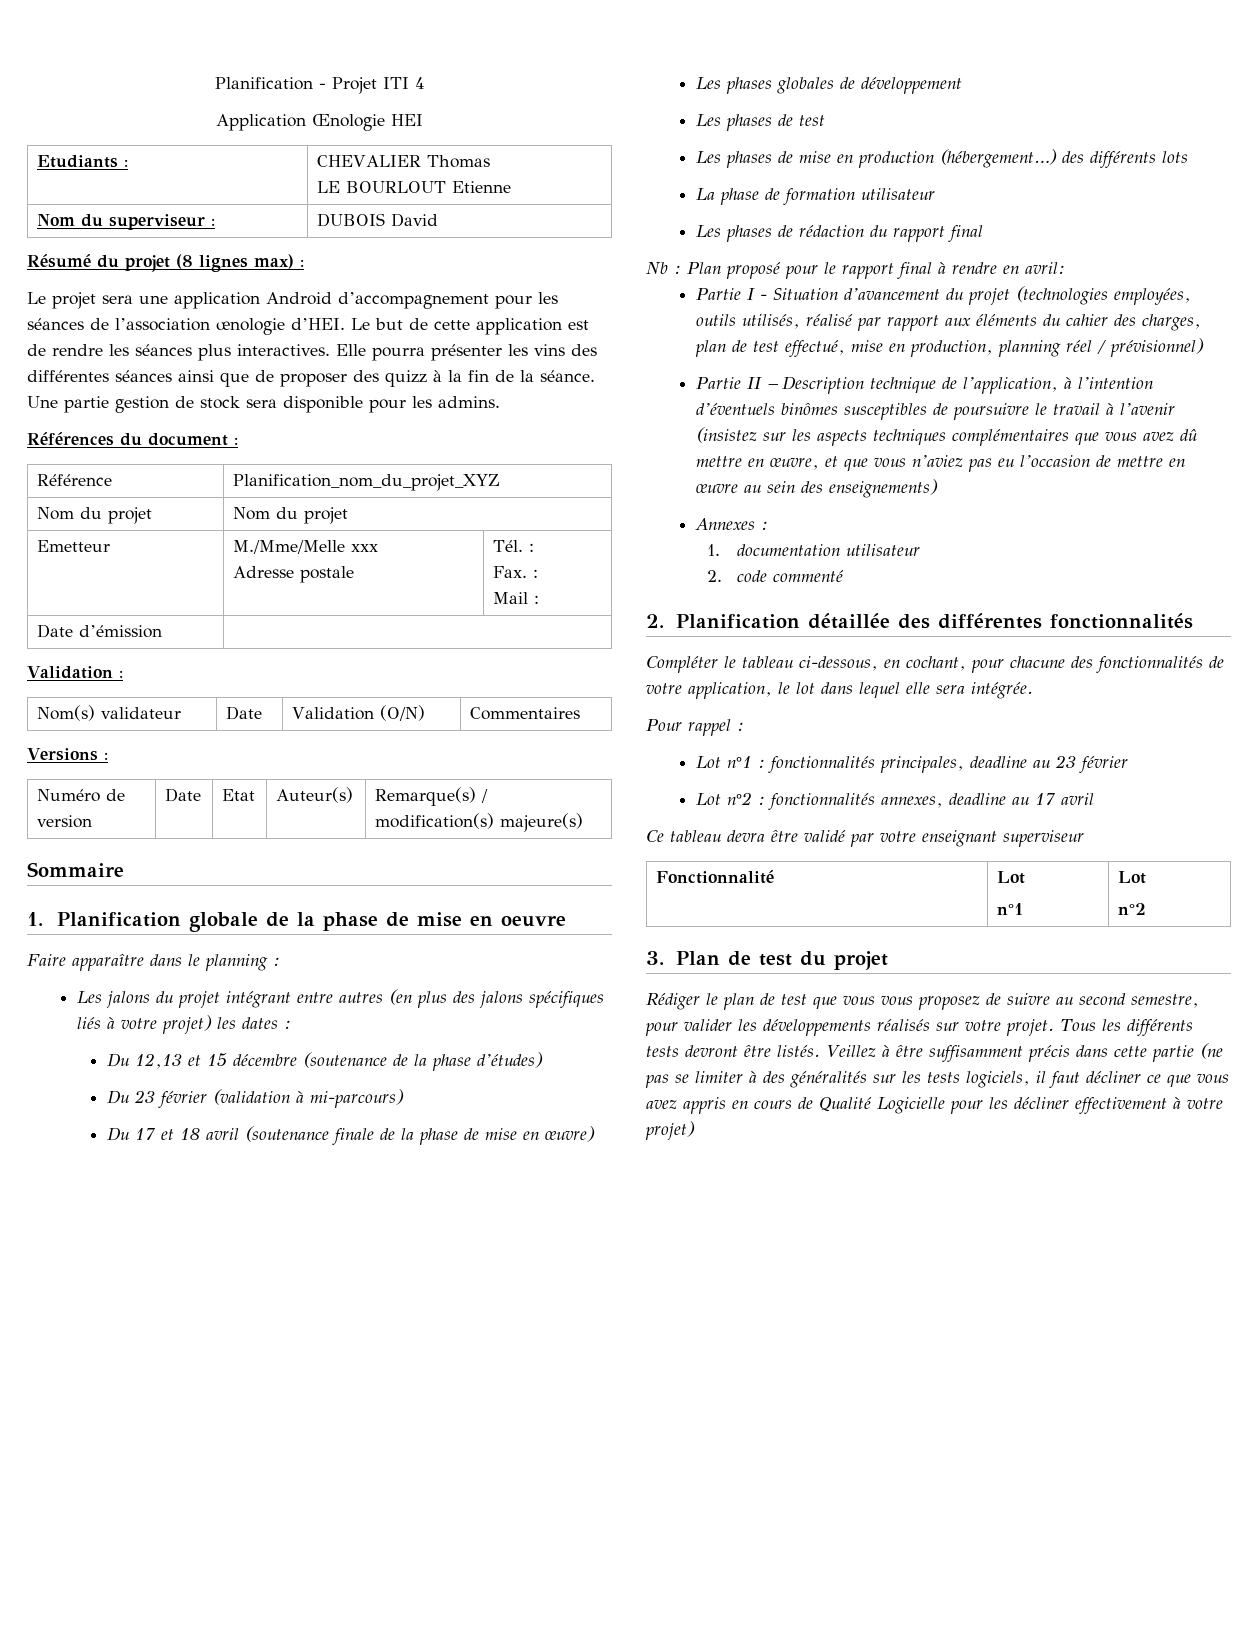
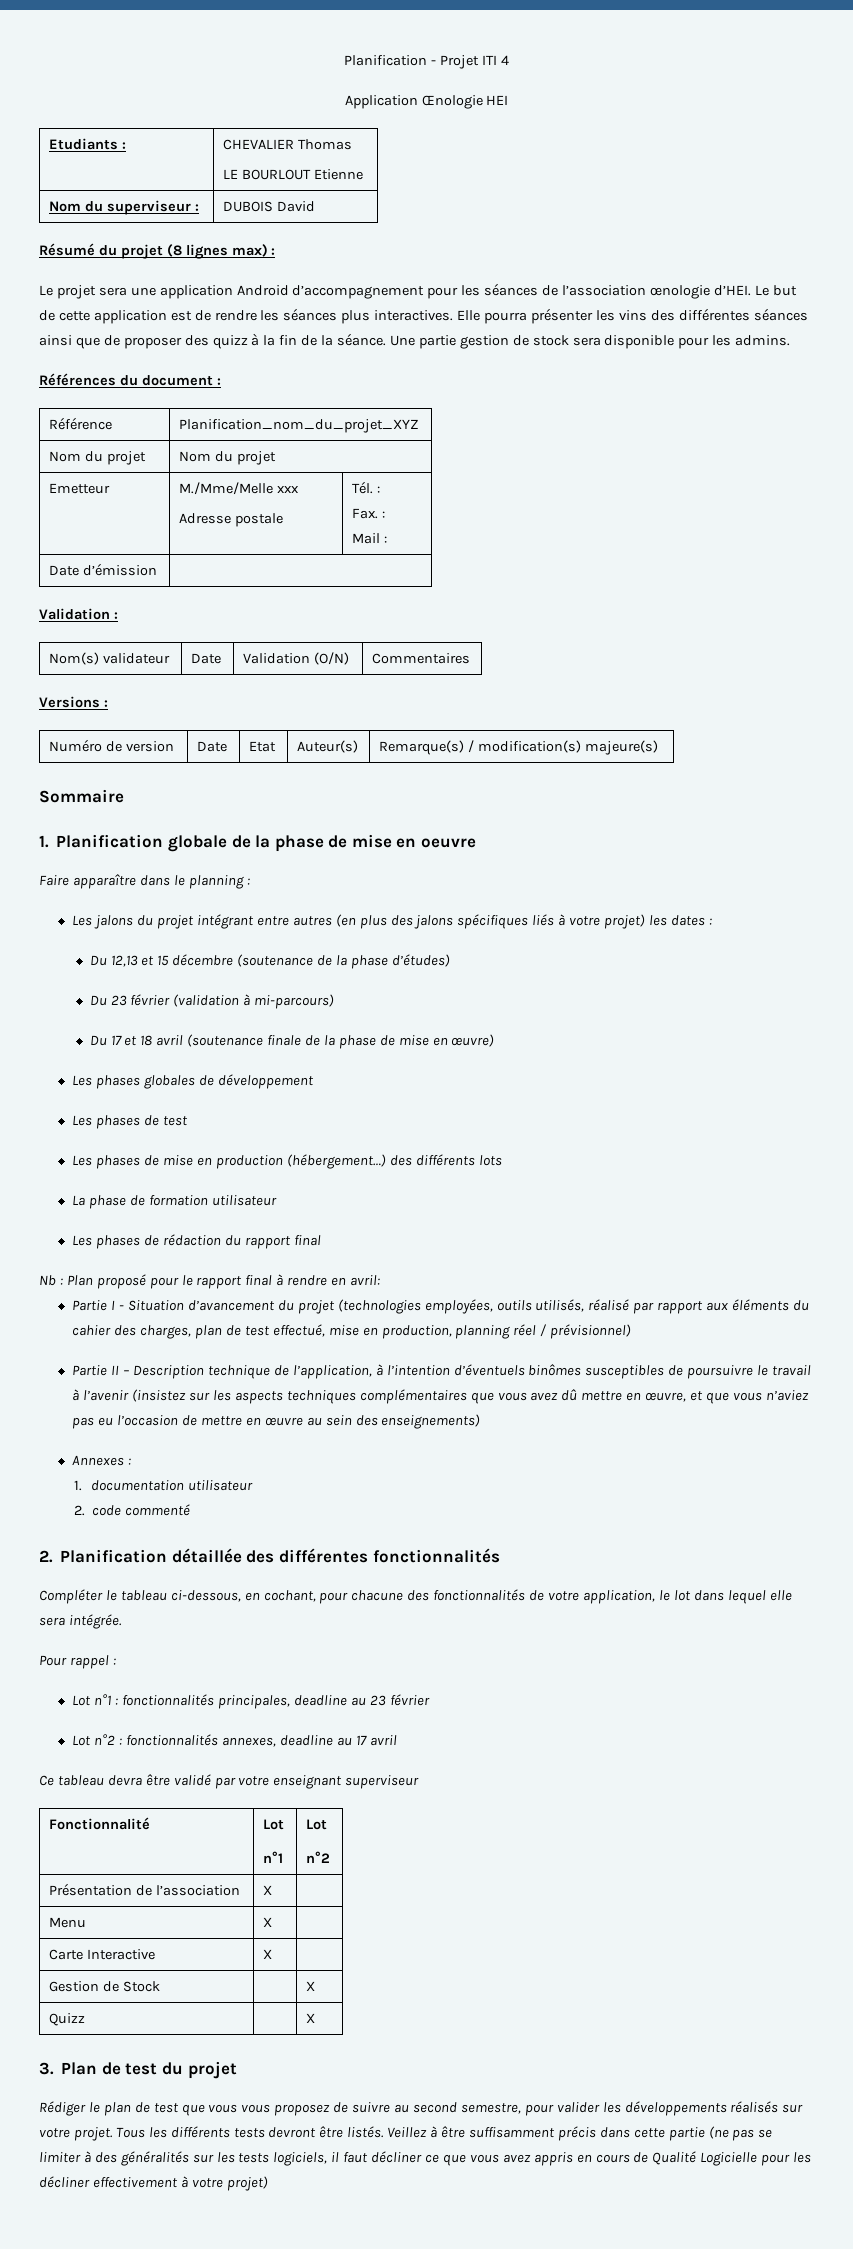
+ Présentation de l’association | X |
+ Menu | X |
+ Carte Interactive | X |
+ Gestion de Stock | | X
+ Quizz | | X

